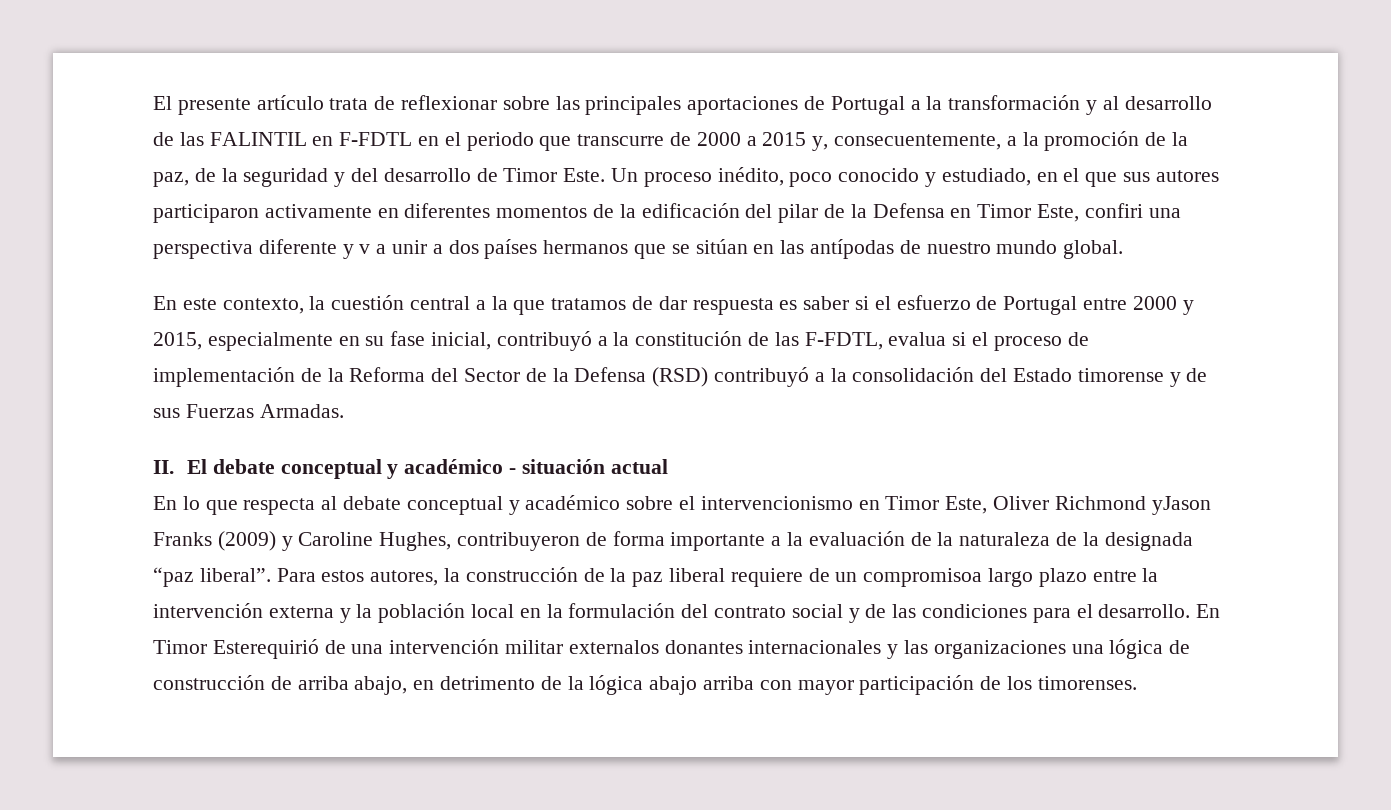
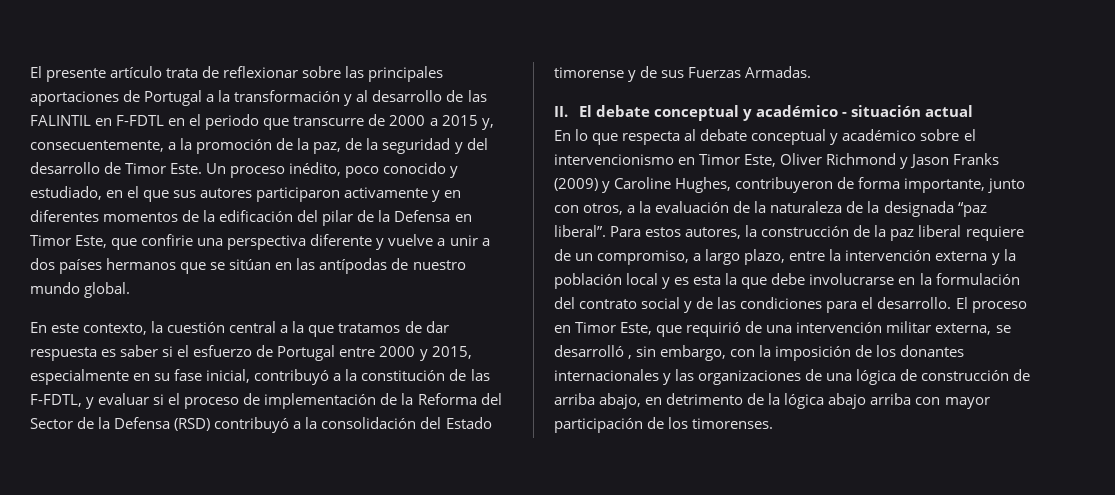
- Un proceso inédito, poco conocido y estudiado, en el que sus autores participaron activamente en diferentes momentos de la edificación del pilar de la Defensa en Timor Este, confiri una perspectiva diferente y v a unir a dos países hermanos que se sitúan en las antípodas de nuestro mundo global.
+ Un proceso inédito, poco conocido y estudiado, en el que sus autores participaron activamente y en diferentes momentos de la edificación del pilar de la Defensa en Timor Este, que confirie una perspectiva diferente y vuelve a unir a dos países hermanos que se sitúan en las antípodas de nuestro mundo global.
- En este contexto, la cuestión central a la que tratamos de dar respuesta es saber si el esfuerzo de Portugal entre 2000 y 2015, especialmente en su fase inicial, contribuyó a la constitución de las F-FDTL, evalua si el proceso de implementación de la Reforma del Sector de la Defensa (RSD) contribuyó a la consolidación del Estado timorense y de sus Fuerzas Armadas.
+ En este contexto, la cuestión central a la que tratamos de dar respuesta es saber si el esfuerzo de Portugal entre 2000 y 2015, especialmente en su fase inicial, contribuyó a la constitución de las F-FDTL, y evaluar si el proceso de implementación de la Reforma del Sector de la Defensa (RSD) contribuyó a la consolidación del Estado timorense y de sus Fuerzas Armadas.
- En lo que respecta al debate conceptual y académico sobre el intervencionismo en Timor Este, Oliver Richmond yJason Franks (2009) y Caroline Hughes, contribuyeron de forma importante a la evaluación de la naturaleza de la designada “paz liberal”.
+ En lo que respecta al debate conceptual y académico sobre el intervencionismo en Timor Este, Oliver Richmond y Jason Franks (2009) y Caroline Hughes, contribuyeron de forma importante, junto con otros, a la evaluación de la naturaleza de la designada “paz liberal”.
- Para estos autores, la construcción de la paz liberal requiere de un compromisoa largo plazo entre la intervención externa y la población local en la formulación del contrato social y de las condiciones para el desarrollo.
+ Para estos autores, la construcción de la paz liberal requiere de un compromiso, a largo plazo, entre la intervención externa y la población local y es esta la que debe involucrarse en la formulación del contrato social y de las condiciones para el desarrollo.
- En Timor Esterequirió de una intervención militar externalos donantes internacionales y las organizaciones una lógica de construcción de arriba abajo, en detrimento de la lógica abajo arriba con mayor participación de los timorenses.
+ El proceso en Timor Este, que requirió de una intervención militar externa, se desarrolló , sin embargo, con la imposición de los donantes internacionales y las organizaciones de una lógica de construcción de arriba abajo, en detrimento de la lógica abajo arriba con mayor participación de los timorenses.

